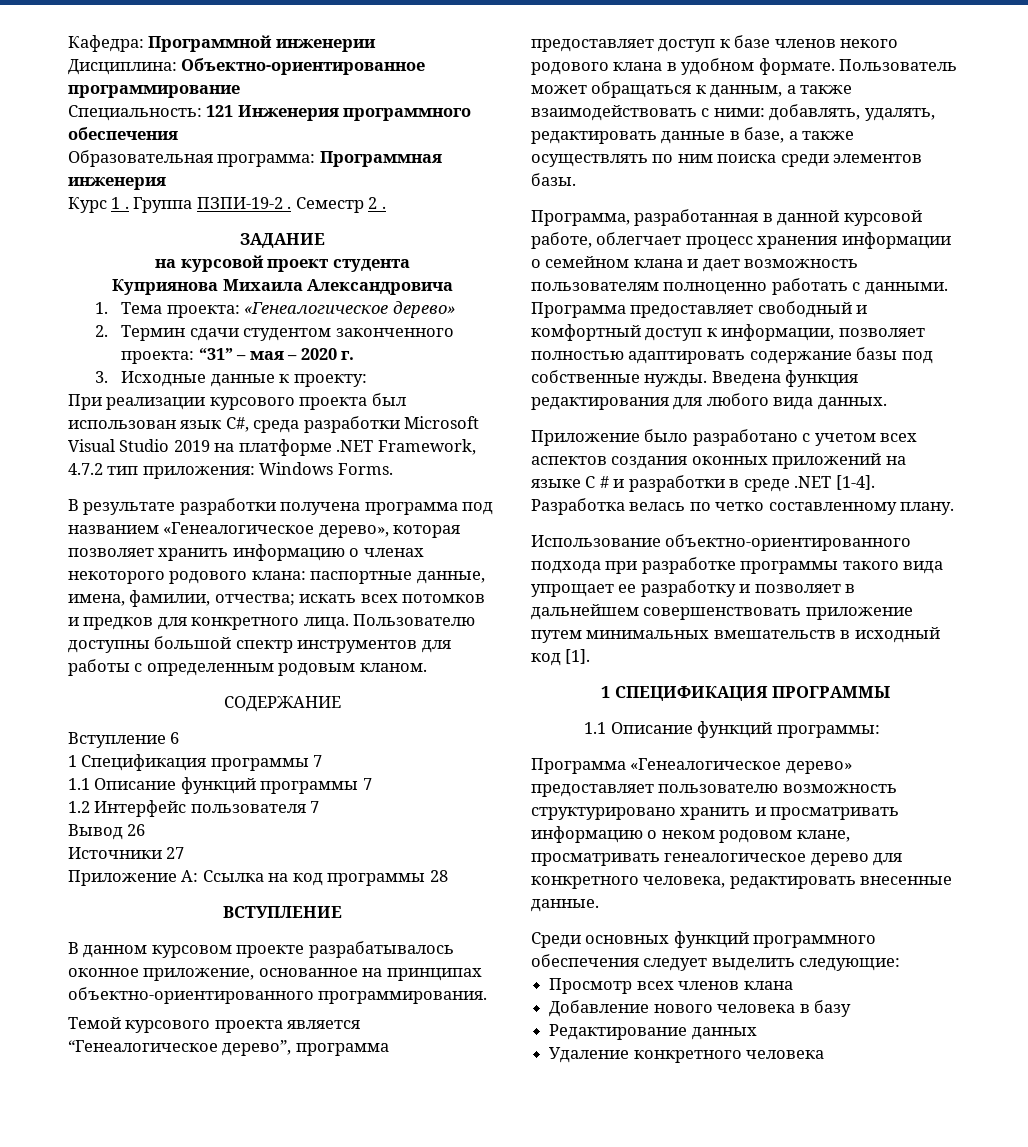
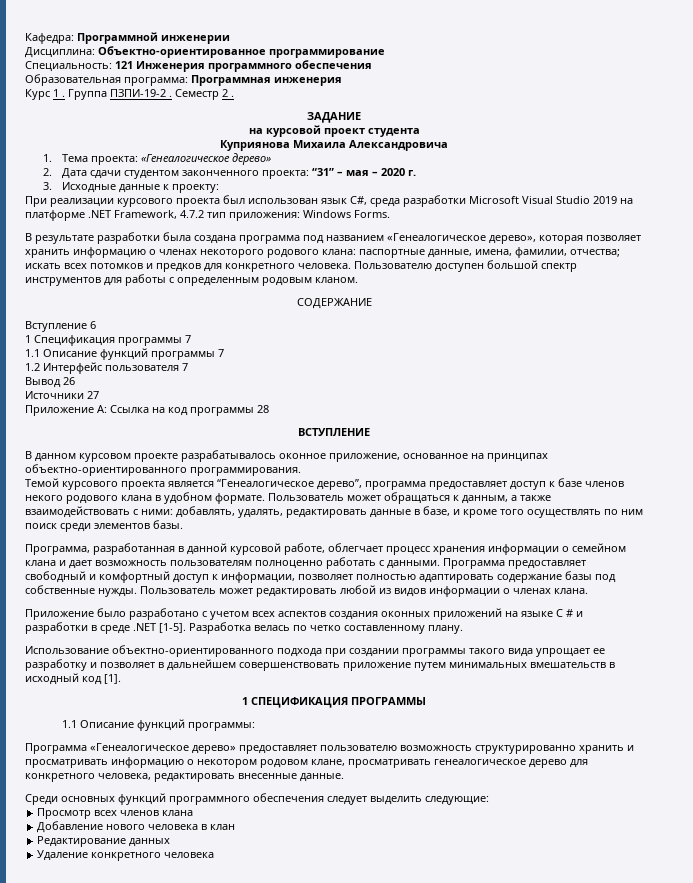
- 2. Термин сдачи студентом законченного проекта: “31” – мая – 2020 г.
+ 2. Дата сдачи студентом законченного проекта: “31” – мая – 2020 г.
- В результате разработки получена программа под названием «Генеалогическое дерево», которая позволяет хранить информацию о членах некоторого родового клана: паспортные данные, имена, фамилии, отчества; искать всех потомков и предков для конкретного лица. Пользователю доступны большой спектр инструментов для работы с определенным родовым кланом.
+ В результате разработки была создана программа под названием «Генеалогическое дерево», которая позволяет хранить информацию о членах некоторого родового клана: паспортные данные, имена, фамилии, отчества; искать всех потомков и предков для конкретного человека. Пользователю доступен большой спектр инструментов для работы с определенным родовым кланом.
- Пользователь может обращаться к данным, а также взаимодействовать с ними: добавлять, удалять, редактировать данные в базе, а также осуществлять по ним поиска среди элементов базы.
+ Пользователь может обращаться к данным, а также взаимодействовать с ними: добавлять, удалять, редактировать данные в базе, и кроме того осуществлять по ним поиск среди элементов базы.
- Введена функция редактирования для любого вида данных.
+ Пользователь может редактировать любой из видов информации о членах клана.
- Приложение было разработано с учетом всех аспектов создания оконных приложений на языке C # и разработки в среде .NET [1-4].
+ Приложение было разработано с учетом всех аспектов создания оконных приложений на языке C # и разработки в среде .NET [1-5].
- Использование объектно-ориентированного подхода при разработке программы такого вида упрощает ее разработку и позволяет в дальнейшем совершенствовать приложение путем минимальных вмешательств в исходный код [1].
+ Использование объектно-ориентированного подхода при создании программы такого вида упрощает ее разработку и позволяет в дальнейшем совершенствовать приложение путем минимальных вмешательств в исходный код [1].
- Программа «Генеалогическое дерево» предоставляет пользователю возможность структурировано хранить и просматривать информацию о неком родовом клане, просматривать генеалогическое дерево для конкретного человека, редактировать внесенные данные.
+ Программа «Генеалогическое дерево» предоставляет пользователю возможность структурированно хранить и просматривать информацию о некотором родовом клане, просматривать генеалогическое дерево для конкретного человека, редактировать внесенные данные.
- Добавление нового человека в базу
+ Добавление нового человека в клан

